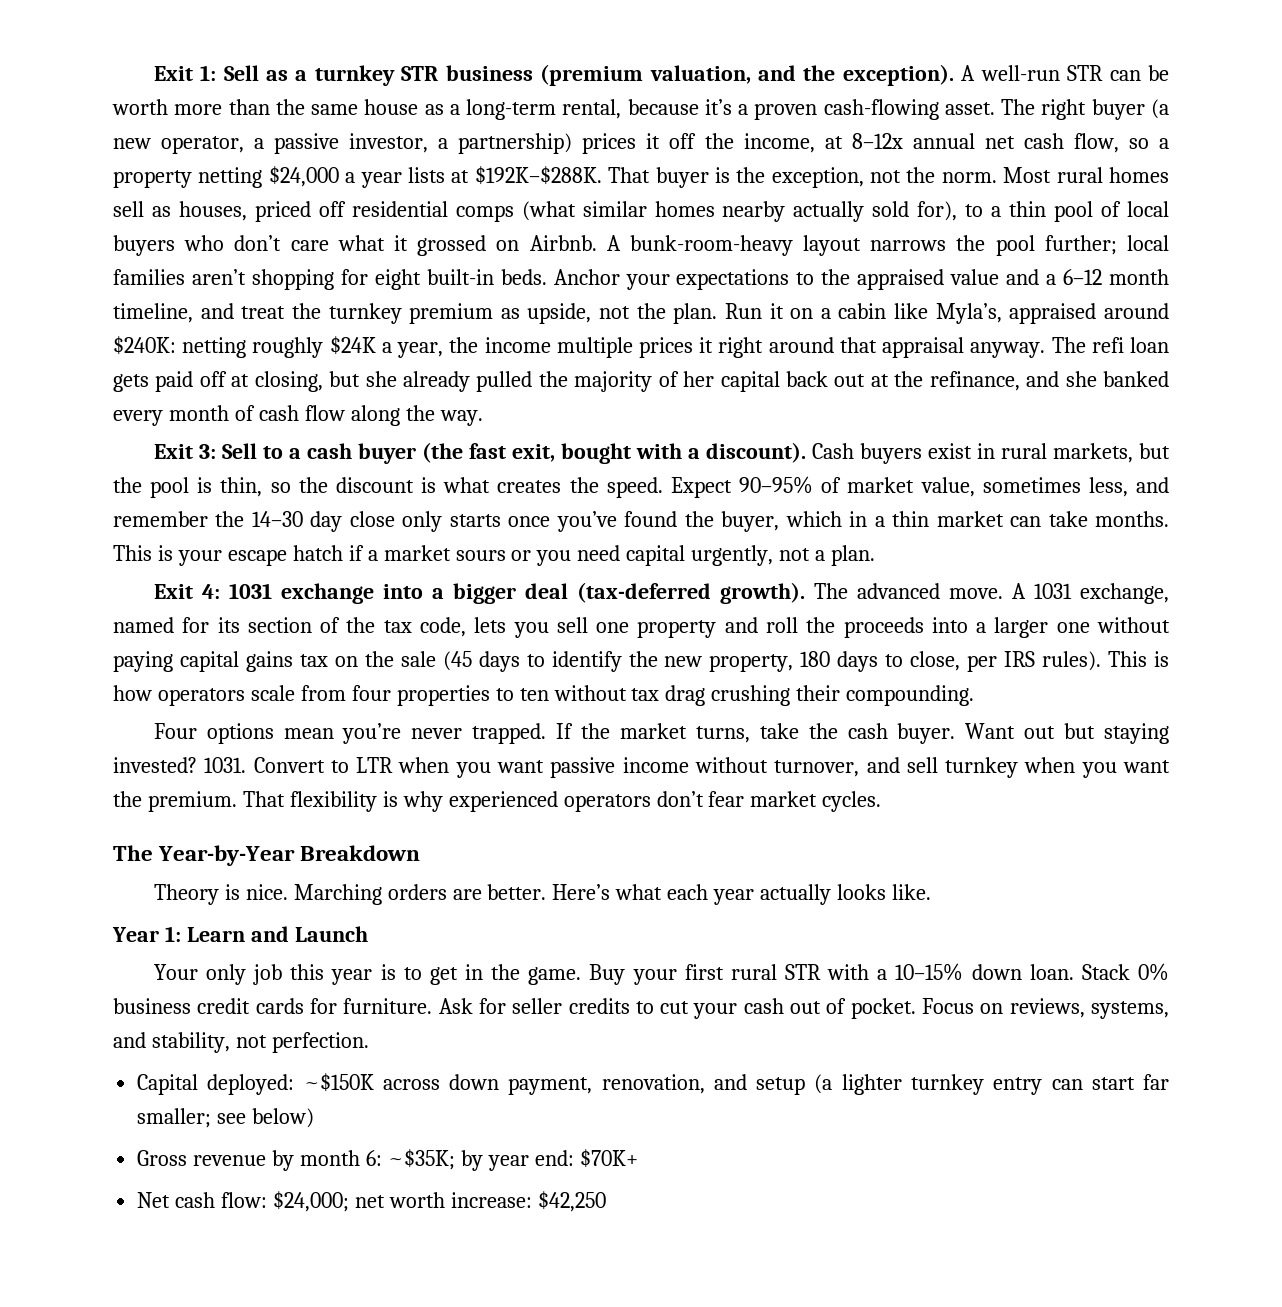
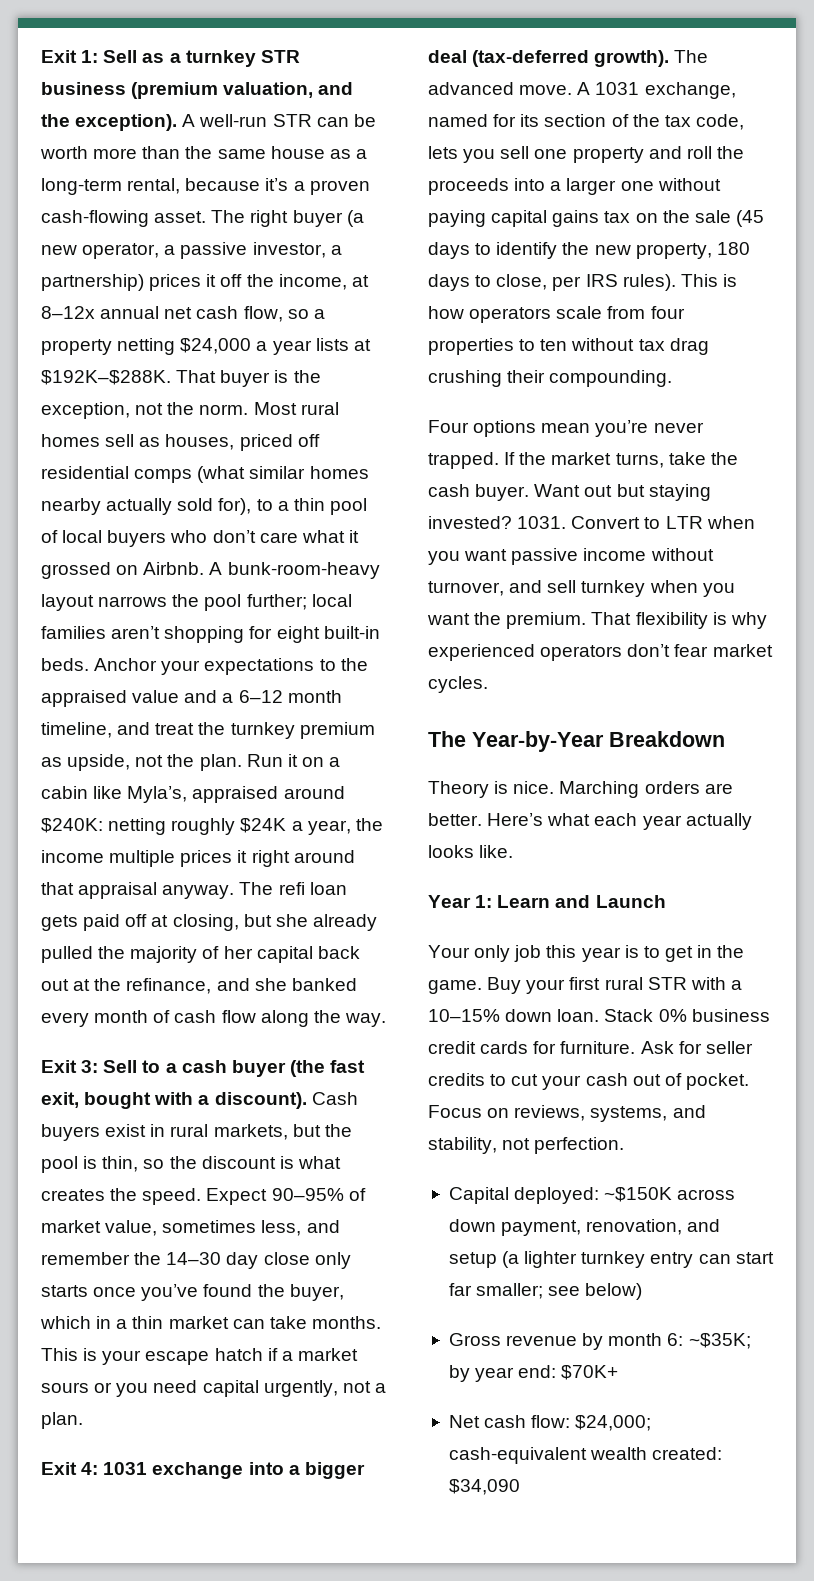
- Net cash flow: $24,000; net worth increase: $42,250
+ Net cash flow: $24,000; cash-equivalent wealth created: $34,090

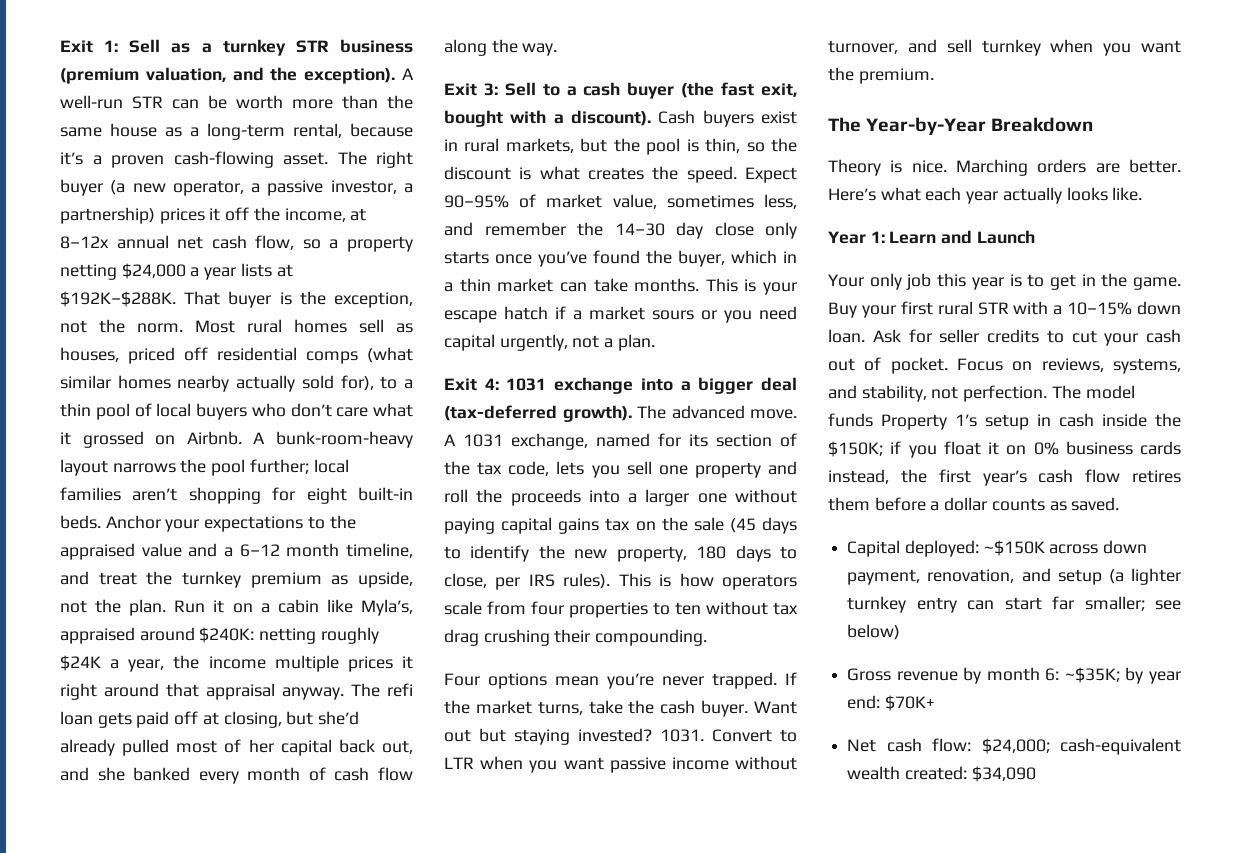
- The refi loan gets paid off at closing, but she already pulled the majority of her capital back out at the refinance, and she banked every month of cash flow along the way.
+ The refi loan gets paid off at closing, but she’d already pulled most of her capital back out, and she banked every month of cash flow along the way.
- That flexibility is why experienced operators don’t fear market cycles.
- Stack 0% business credit cards for furniture.
+ The model funds Property 1’s setup in cash inside the $150K; if you float it on 0% business cards instead, the first year’s cash flow retires them before a dollar counts as saved.

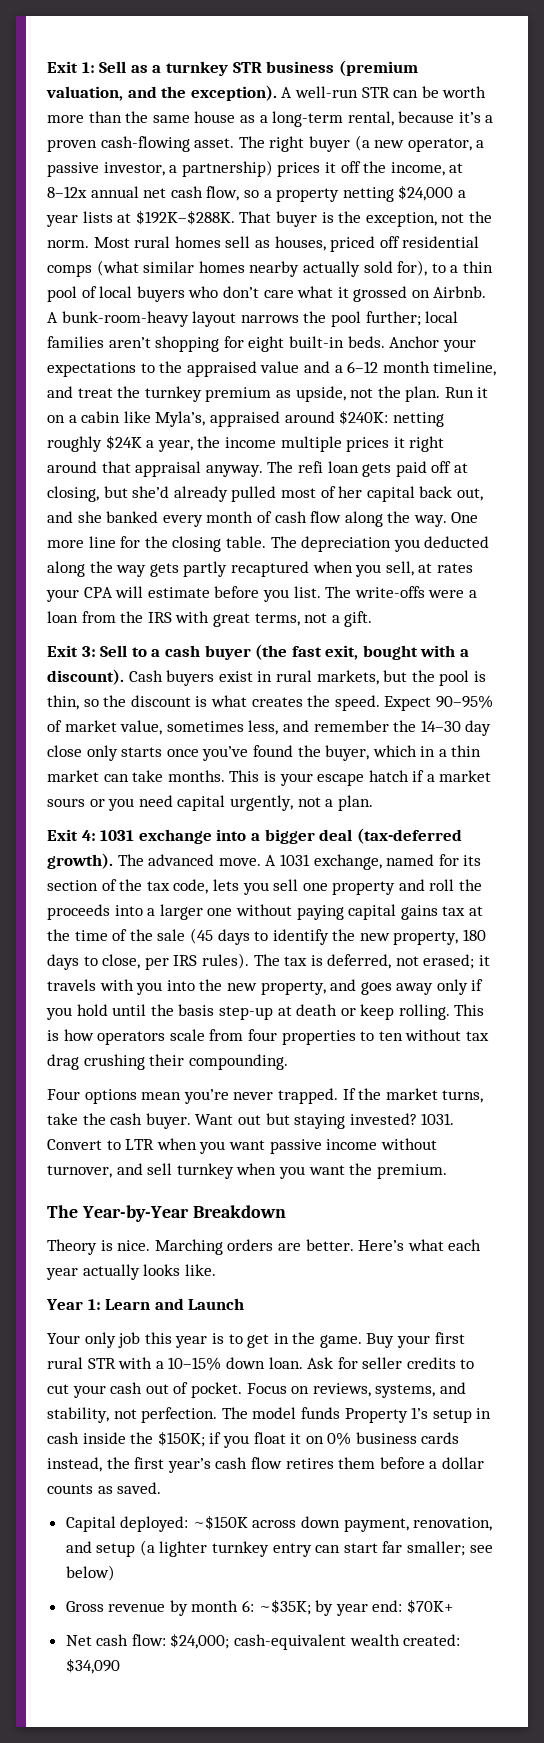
+ One more line for the closing table. The depreciation you deducted along the way gets partly recaptured when you sell, at rates your CPA will estimate before you list. The write-offs were a loan from the IRS with great terms, not a gift.
- A 1031 exchange, named for its section of the tax code, lets you sell one property and roll the proceeds into a larger one without paying capital gains tax on the sale (45 days to identify the new property, 180 days to close, per IRS rules).
+ A 1031 exchange, named for its section of the tax code, lets you sell one property and roll the proceeds into a larger one without paying capital gains tax at the time of the sale (45 days to identify the new property, 180 days to close, per IRS rules).
+ The tax is deferred, not erased; it travels with you into the new property, and goes away only if you hold until the basis step-up at death or keep rolling.

